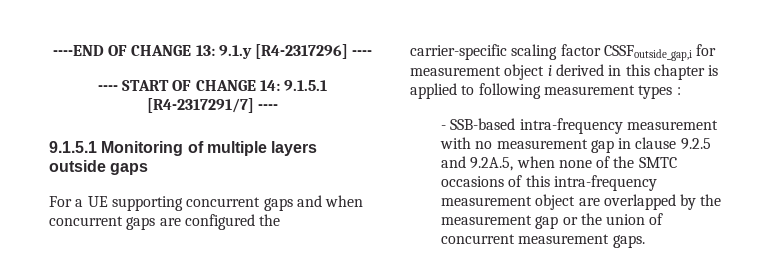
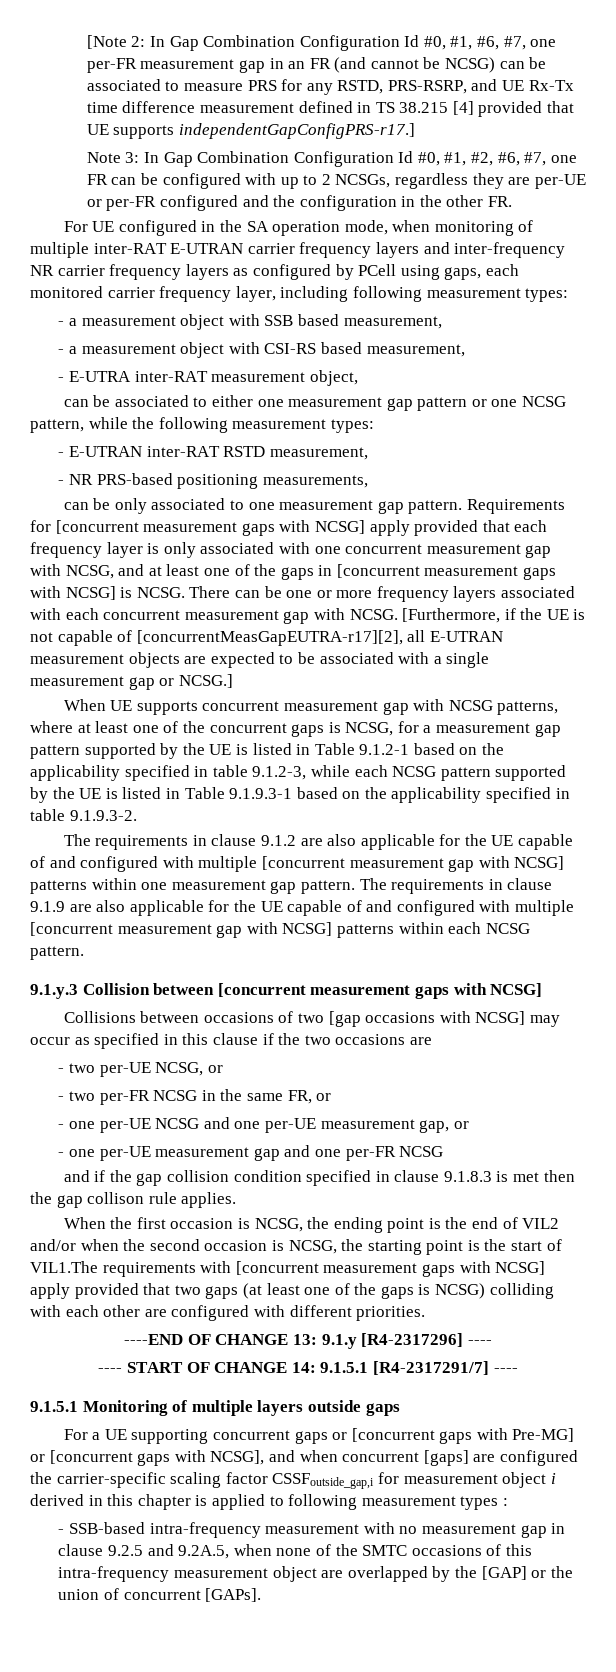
+ [Note 2: In Gap Combination Configuration Id #0, #1, #6, #7, one per-FR measurement gap in an FR (and cannot be NCSG) can be associated to measure PRS for any RSTD, PRS-RSRP, and UE Rx-Tx time difference measurement defined in TS 38.215 [4] provided that UE supports independentGapConfigPRS-r17.]
+ Note 3: In Gap Combination Configuration Id #0, #1, #2, #6, #7, one FR can be configured with up to 2 NCSGs, regardless they are per-UE or per-FR configured and the configuration in the other FR.
+ For UE configured in the SA operation mode, when monitoring of multiple inter-RAT E-UTRAN carrier frequency layers and inter-frequency NR carrier frequency layers as configured by PCell using gaps, each monitored carrier frequency layer, including following measurement types:
+ - a measurement object with SSB based measurement,
+ - a measurement object with CSI-RS based measurement,
+ - E-UTRA inter-RAT measurement object,
+ can be associated to either one measurement gap pattern or one NCSG pattern, while the following measurement types:
+ - E-UTRAN inter-RAT RSTD measurement,
+ - NR PRS-based positioning measurements,
+ can be only associated to one measurement gap pattern. Requirements for [concurrent measurement gaps with NCSG] apply provided that each frequency layer is only associated with one concurrent measurement gap with NCSG, and at least one of the gaps in [concurrent measurement gaps with NCSG] is NCSG. There can be one or more frequency layers associated with each concurrent measurement gap with NCSG. [Furthermore, if the UE is not capable of [concurrentMeasGapEUTRA-r17][2], all E-UTRAN measurement objects are expected to be associated with a single measurement gap or NCSG.]
+ When UE supports concurrent measurement gap with NCSG patterns, where at least one of the concurrent gaps is NCSG, for a measurement gap pattern supported by the UE is listed in Table 9.1.2-1 based on the applicability specified in table 9.1.2-3, while each NCSG pattern supported by the UE is listed in Table 9.1.9.3-1 based on the applicability specified in table 9.1.9.3-2.
+ The requirements in clause 9.1.2 are also applicable for the UE capable of and configured with multiple [concurrent measurement gap with NCSG] patterns within one measurement gap pattern. The requirements in clause 9.1.9 are also applicable for the UE capable of and configured with multiple [concurrent measurement gap with NCSG] patterns within each NCSG pattern.
+ 9.1.y.3 Collision between [concurrent measurement gaps with NCSG]
+ Collisions between occasions of two [gap occasions with NCSG] may occur as specified in this clause if the two occasions are
+ - two per-UE NCSG, or
+ - two per-FR NCSG in the same FR, or
+ - one per-UE NCSG and one per-UE measurement gap, or
+ - one per-UE measurement gap and one per-FR NCSG
+ and if the gap collision condition specified in clause 9.1.8.3 is met then the gap collison rule applies.
+ When the first occasion is NCSG, the ending point is the end of VIL2 and/or when the second occasion is NCSG, the starting point is the start of VIL1.The requirements with [concurrent measurement gaps with NCSG] apply provided that two gaps (at least one of the gaps is NCSG) colliding with each other are configured with different priorities.
- For a UE supporting concurrent gaps and when concurrent gaps are configured the carrier-specific scaling factor CSSFoutside_gap,i for measurement object i derived in this chapter is applied to following measurement types :
+ For a UE supporting concurrent gaps or [concurrent gaps with Pre-MG] or [concurrent gaps with NCSG], and when concurrent [gaps] are configured the carrier-specific scaling factor CSSFoutside_gap,i for measurement object i derived in this chapter is applied to following measurement types :
- - SSB-based intra-frequency measurement with no measurement gap in clause 9.2.5 and 9.2A.5, when none of the SMTC occasions of this intra-frequency measurement object are overlapped by the measurement gap or the union of concurrent measurement gaps.
+ - SSB-based intra-frequency measurement with no measurement gap in clause 9.2.5 and 9.2A.5, when none of the SMTC occasions of this intra-frequency measurement object are overlapped by the [GAP] or the union of concurrent [GAPs].

